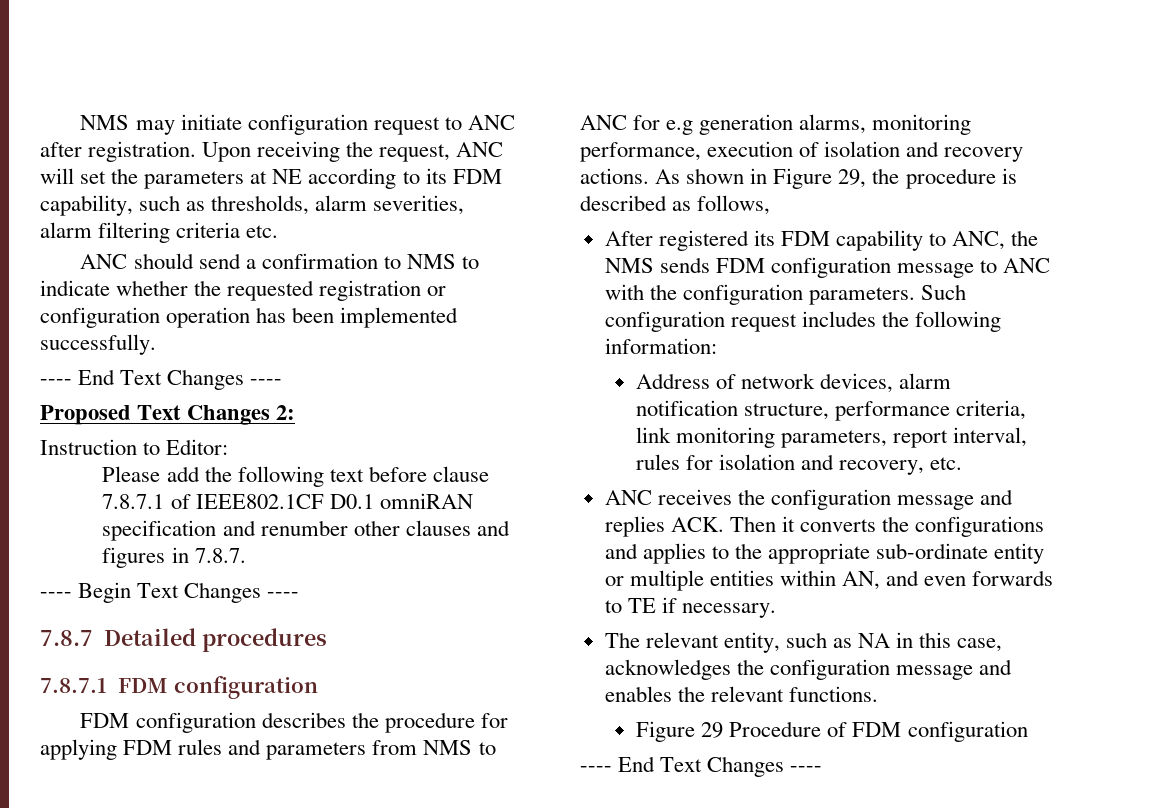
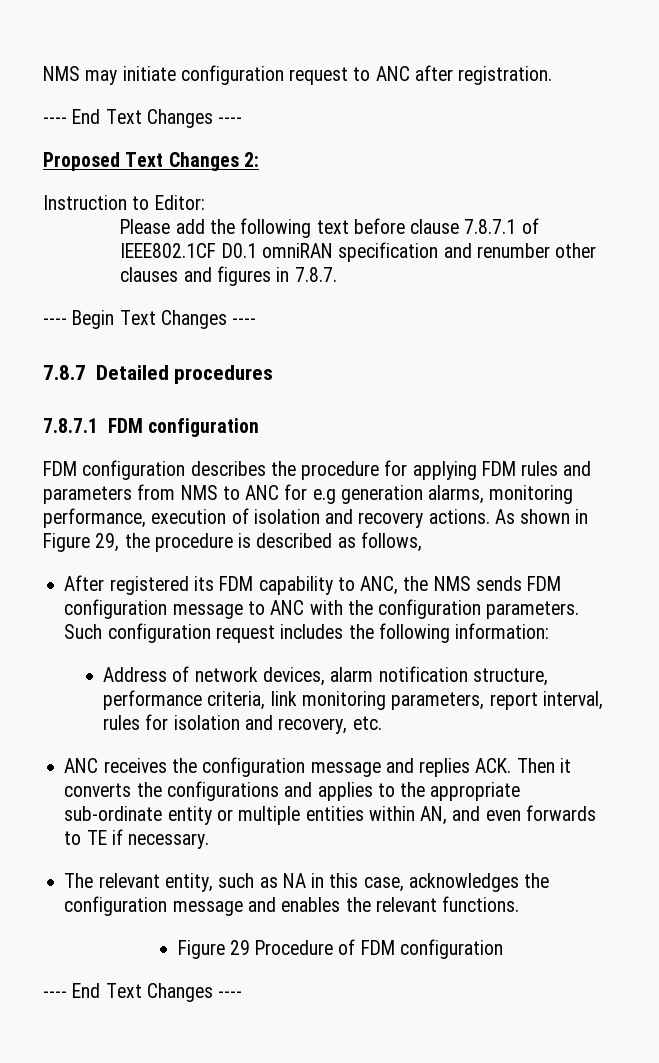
- Upon receiving the request, ANC will set the parameters at NE according to its FDM capability, such as thresholds, alarm severities, alarm filtering criteria etc.
- ANC should send a confirmation to NMS to indicate whether the requested registration or configuration operation has been implemented successfully.

